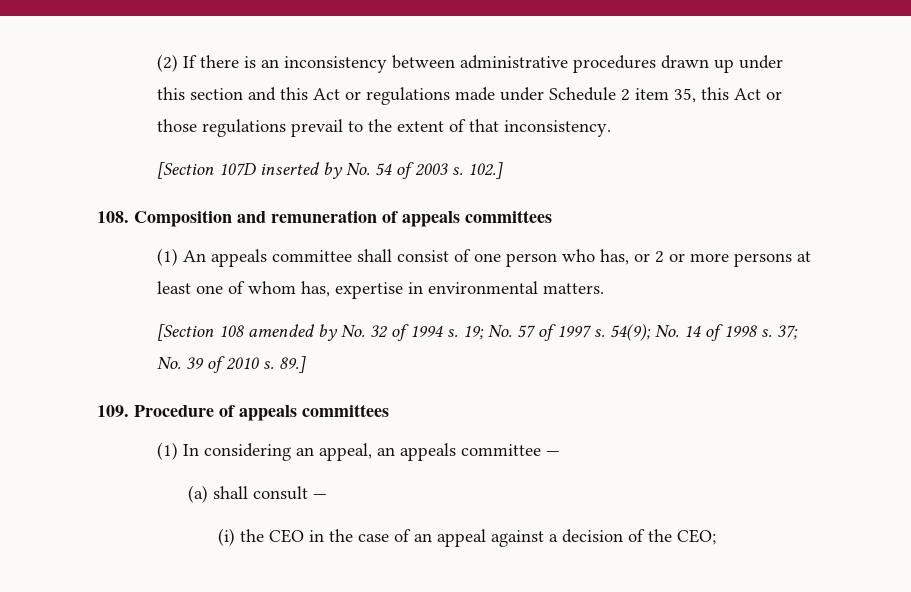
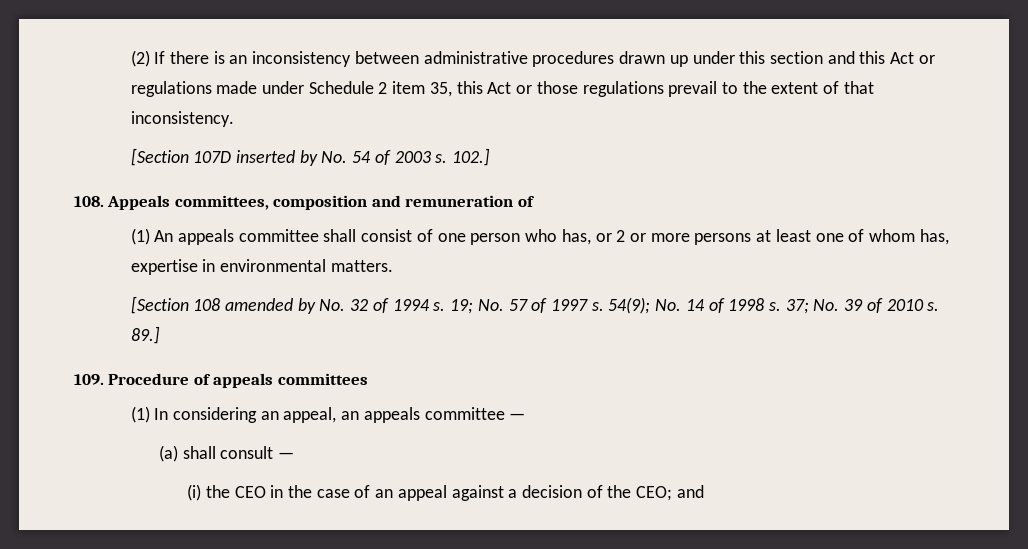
- 108. Composition and remuneration of appeals committees
+ 108. Appeals committees, composition and remuneration of
- (i) the CEO in the case of an appeal against a decision of the CEO;
+ (i) the CEO in the case of an appeal against a decision of the CEO; and

